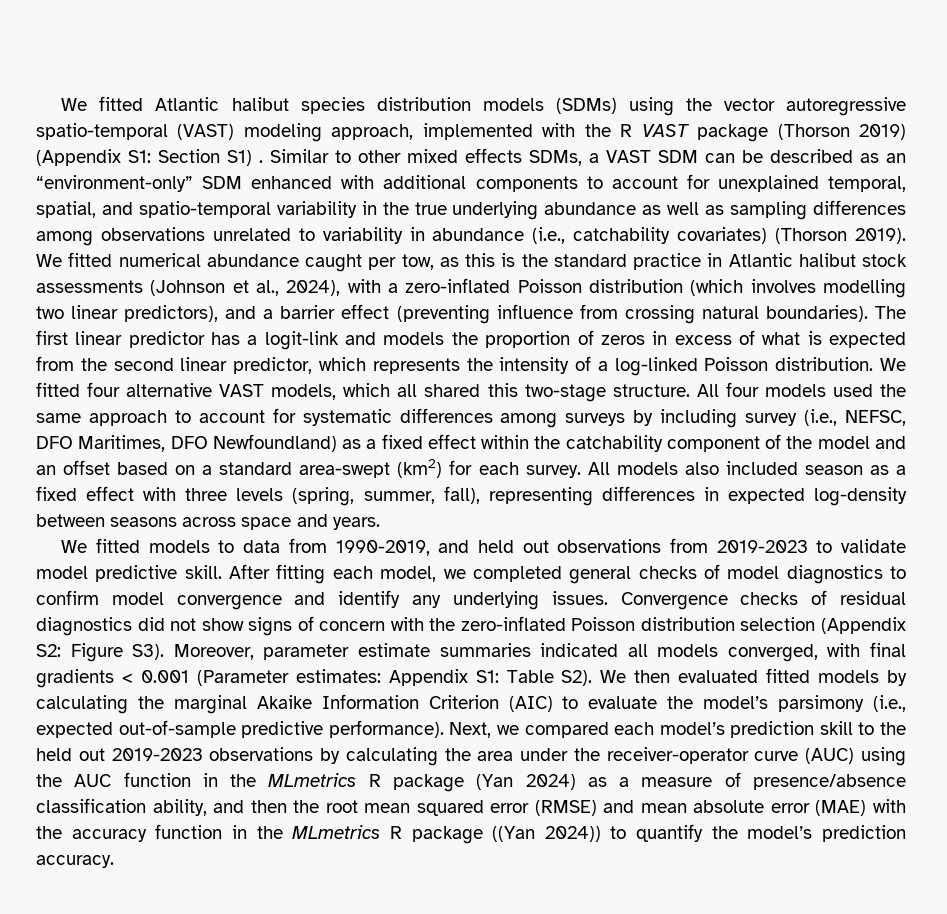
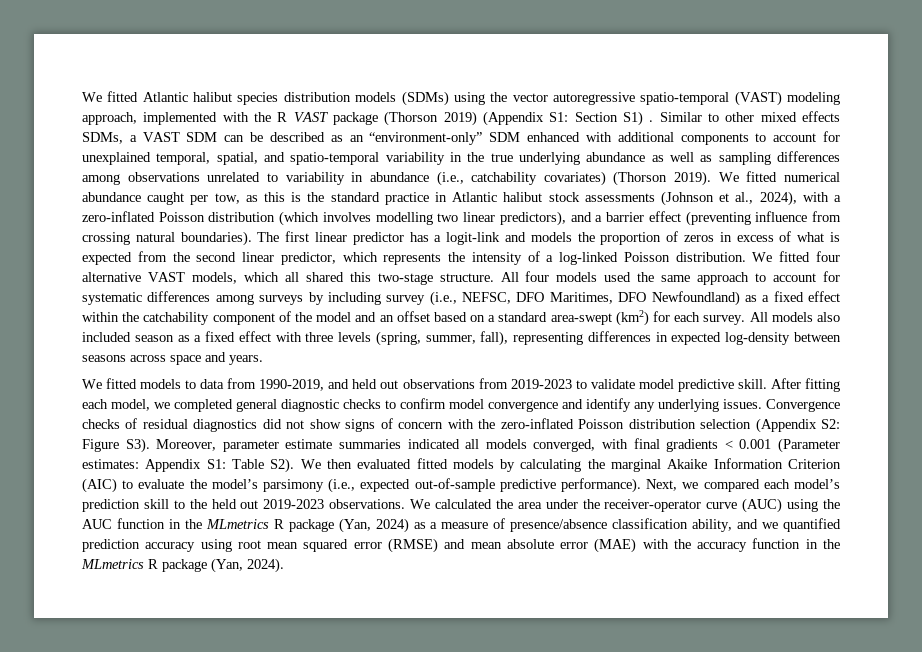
- After fitting each model, we completed general checks of model diagnostics to confirm model convergence and identify any underlying issues.
+ After fitting each model, we completed general diagnostic checks to confirm model convergence and identify any underlying issues.
- Next, we compared each model’s prediction skill to the held out 2019-2023 observations by calculating the area under the receiver-operator curve (AUC) using the AUC function in the MLmetrics R package (Yan 2024) as a measure of presence/absence classification ability, and then the root mean squared error (RMSE) and mean absolute error (MAE) with the accuracy function in the MLmetrics R package ((Yan 2024)) to quantify the model’s prediction accuracy.
+ Next, we compared each model’s prediction skill to the held out 2019-2023 observations. We calculated the area under the receiver-operator curve (AUC) using the AUC function in the MLmetrics R package (Yan, 2024) as a measure of presence/absence classification ability, and we quantified prediction accuracy using root mean squared error (RMSE) and mean absolute error (MAE) with the accuracy function in the MLmetrics R package (Yan, 2024).

